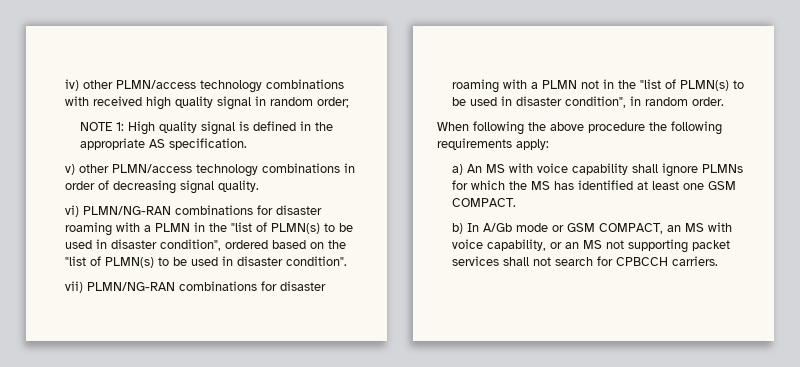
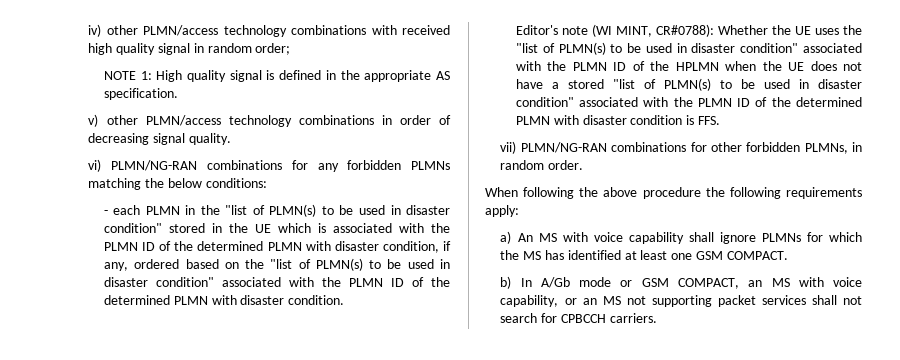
- vi) PLMN/NG-RAN combinations for disaster roaming with a PLMN in the "list of PLMN(s) to be used in disaster condition", ordered based on the "list of PLMN(s) to be used in disaster condition".
- vii) PLMN/NG-RAN combinations for disaster roaming with a PLMN not in the "list of PLMN(s) to be used in disaster condition", in random order.
+ vi) PLMN/NG-RAN combinations for any forbidden PLMNs matching the below conditions:
+ - each PLMN in the "list of PLMN(s) to be used in disaster condition" stored in the UE which is associated with the PLMN ID of the determined PLMN with disaster condition, if any, ordered based on the "list of PLMN(s) to be used in disaster condition" associated with the PLMN ID of the determined PLMN with disaster condition.
+ Editor's note (WI MINT, CR#0788): Whether the UE uses the "list of PLMN(s) to be used in disaster condition" associated with the PLMN ID of the HPLMN when the UE does not have a stored "list of PLMN(s) to be used in disaster condition" associated with the PLMN ID of the determined PLMN with disaster condition is FFS.
+ vii) PLMN/NG-RAN combinations for other forbidden PLMNs, in random order.

